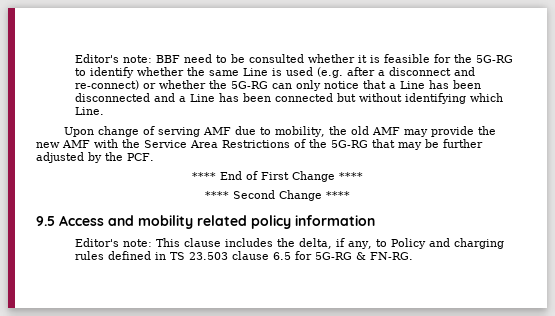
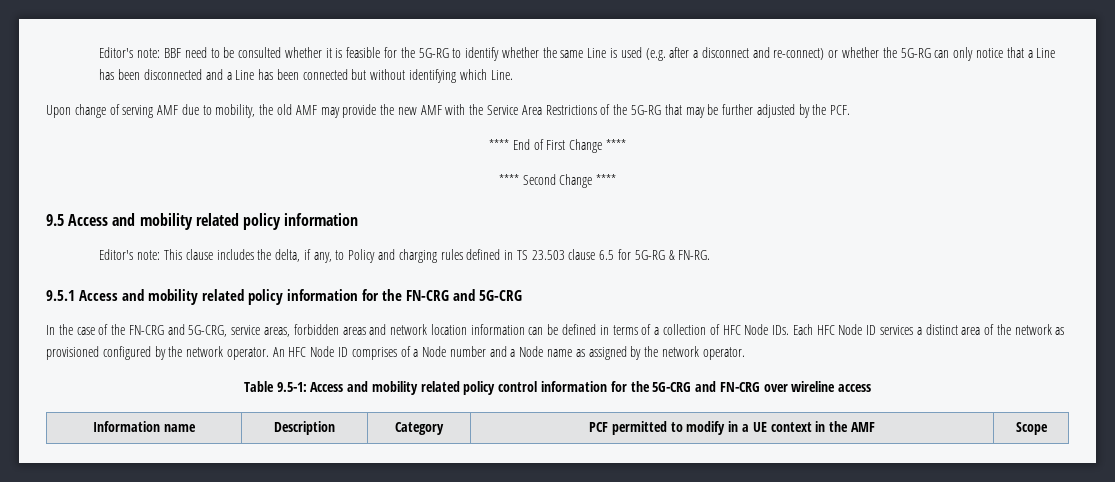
+ 9.5.1 Access and mobility related policy information for the FN-CRG and 5G-CRG
+ In the case of the FN-CRG and 5G-CRG, service areas, forbidden areas and network location information can be defined in terms of a collection of HFC Node IDs. Each HFC Node ID services a distinct area of the network as provisioned configured by the network operator. An HFC Node ID comprises of a Node number and a Node name as assigned by the network operator.
+ Table 9.5-1: Access and mobility related policy control information for the 5G-CRG and FN-CRG over wireline access
+ Information name | Description | Category | PCF permitted to modify in a UE context in the AMF | Scope

